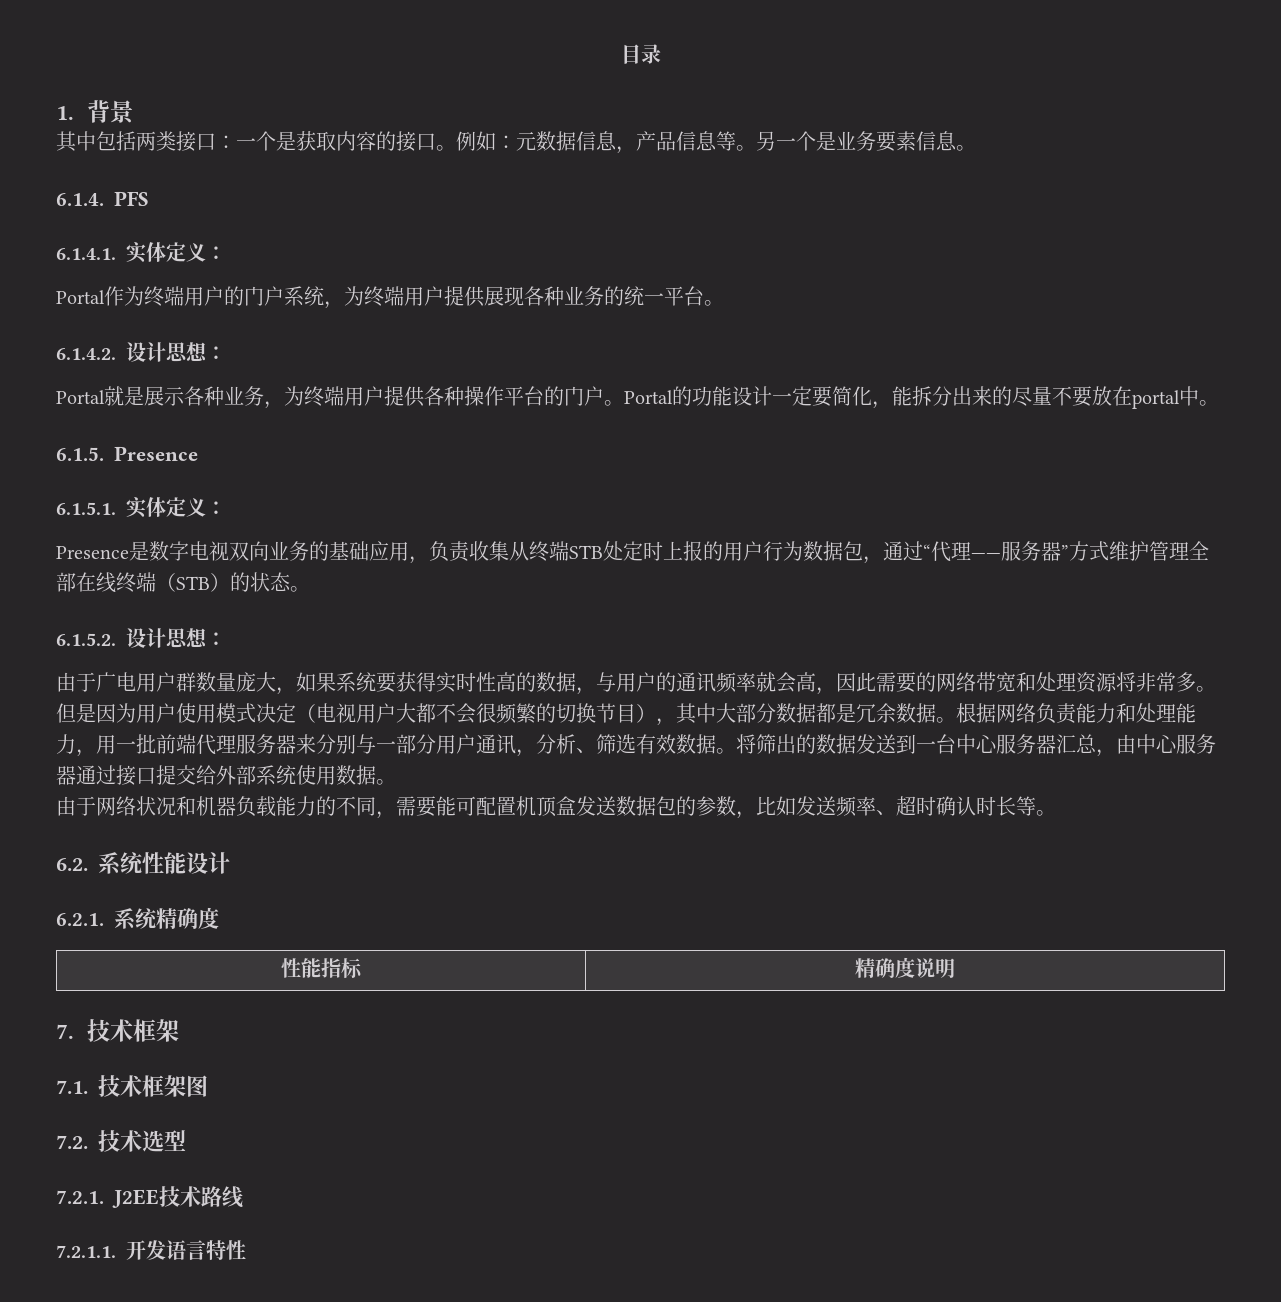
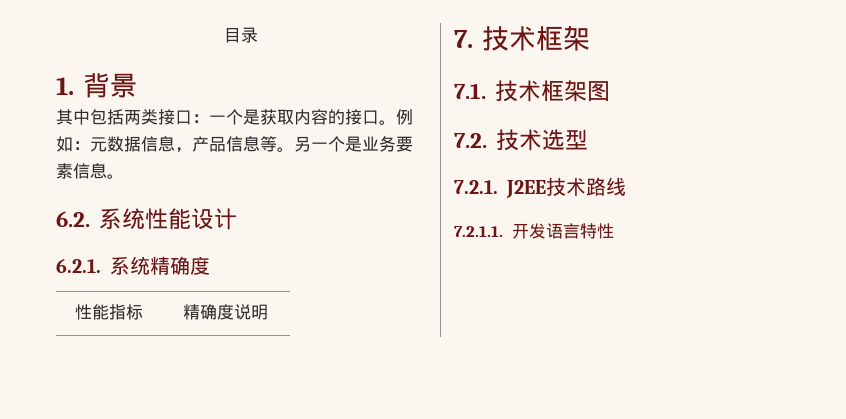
- 6.1.4. PFS
- 6.1.4.1.实体定义：
- Portal作为终端用户的门户系统，为终端用户提供展现各种业务的统一平台。
- 6.1.4.2.设计思想：
- Portal就是展示各种业务，为终端用户提供各种操作平台的门户。Portal的功能设计一定要简化，能拆分出来的尽量不要放在portal中。
- 6.1.5. Presence
- 6.1.5.1.实体定义：
- Presence是数字电视双向业务的基础应用，负责收集从终端STB处定时上报的用户行为数据包，通过“代理——服务器”方式维护管理全部在线终端（STB）的状态。
- 6.1.5.2.设计思想：
- 由于广电用户群数量庞大，如果系统要获得实时性高的数据，与用户的通讯频率就会高，因此需要的网络带宽和处理资源将非常多。但是因为用户使用模式决定（电视用户大都不会很频繁的切换节目），其中大部分数据都是冗余数据。根据网络负责能力和处理能力，用一批前端代理服务器来分别与一部分用户通讯，分析、筛选有效数据。将筛出的数据发送到一台中心服务器汇总，由中心服务器通过接口提交给外部系统使用数据。
- 由于网络状况和机器负载能力的不同，需要能可配置机顶盒发送数据包的参数，比如发送频率、超时确认时长等。

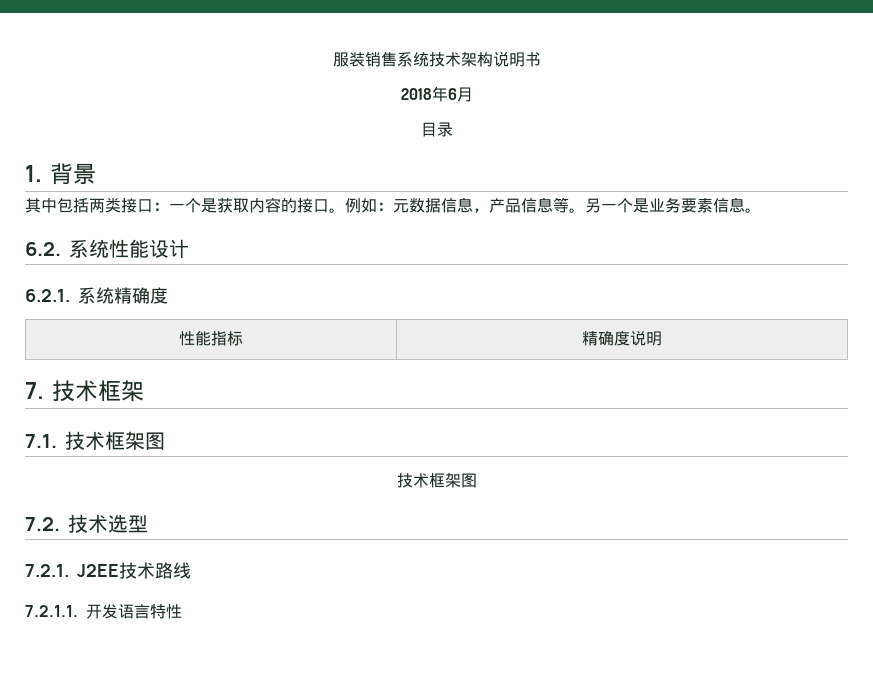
+ 服装销售系统技术架构说明书
+ 2018年6月
  7.1.技术框架图
+ 技术框架图

